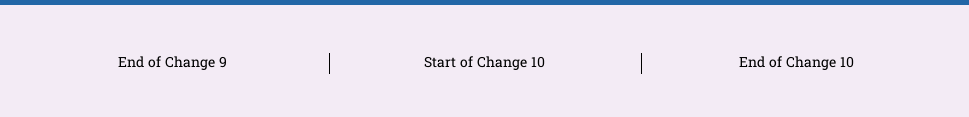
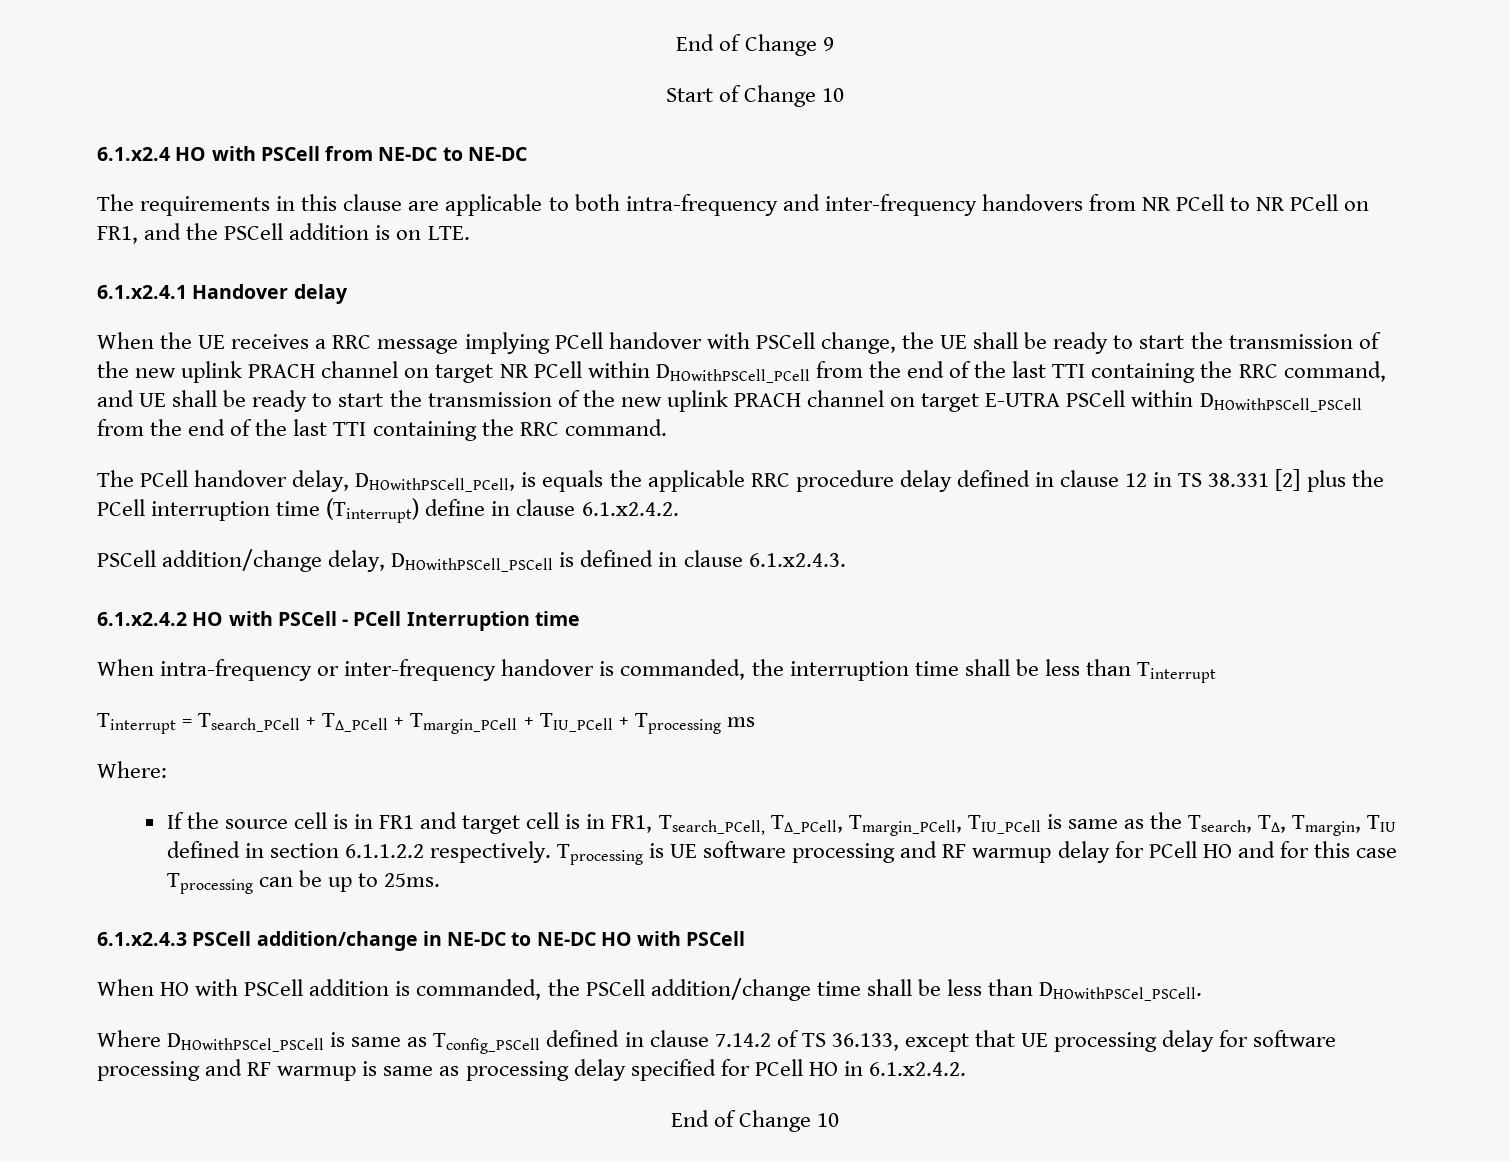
+ 6.1.x2.4 HO with PSCell from NE-DC to NE-DC
+ The requirements in this clause are applicable to both intra-frequency and inter-frequency handovers from NR PCell to NR PCell on FR1, and the PSCell addition is on LTE.
+ 6.1.x2.4.1 Handover delay
+ When the UE receives a RRC message implying PCell handover with PSCell change, the UE shall be ready to start the transmission of the new uplink PRACH channel on target NR PCell within DHOwithPSCell_PCell from the end of the last TTI containing the RRC command, and UE shall be ready to start the transmission of the new uplink PRACH channel on target E-UTRA PSCell within DHOwithPSCell_PSCell from the end of the last TTI containing the RRC command.
+ The PCell handover delay, DHOwithPSCell_PCell, is equals the applicable RRC procedure delay defined in clause 12 in TS 38.331 [2] plus the PCell interruption time (Tinterrupt) define in clause 6.1.x2.4.2.
+ PSCell addition/change delay, DHOwithPSCell_PSCell is defined in clause 6.1.x2.4.3.
+ 6.1.x2.4.2 HO with PSCell - PCell Interruption time
+ When intra-frequency or inter-frequency handover is commanded, the interruption time shall be less than Tinterrupt
+ Tinterrupt = Tsearch_PCell + T∆_PCell + Tmargin_PCell + TIU_PCell + Tprocessing ms
+ Where:
+ If the source cell is in FR1 and target cell is in FR1, Tsearch_PCell, T∆_PCell, Tmargin_PCell, TIU_PCell is same as the Tsearch, T∆, Tmargin, TIU defined in section 6.1.1.2.2 respectively. Tprocessing is UE software processing and RF warmup delay for PCell HO and for this case Tprocessing can be up to 25ms.
+ 6.1.x2.4.3 PSCell addition/change in NE-DC to NE-DC HO with PSCell
+ When HO with PSCell addition is commanded, the PSCell addition/change time shall be less than DHOwithPSCel_PSCell.
+ Where DHOwithPSCel_PSCell is same as Tconfig_PSCell defined in clause 7.14.2 of TS 36.133, except that UE processing delay for software processing and RF warmup is same as processing delay specified for PCell HO in 6.1.x2.4.2.

